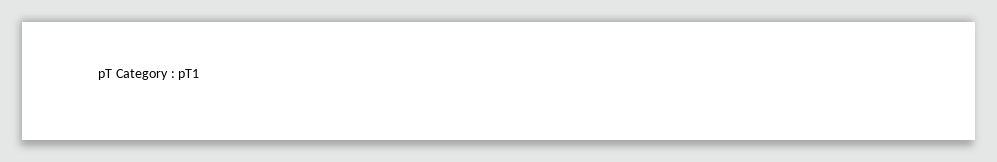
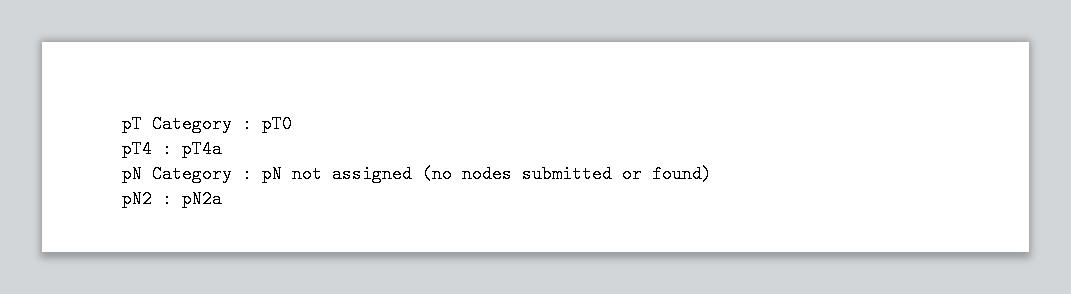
- pT Category : pT1
+ pT Category : pT0
+ pT4 : pT4a
+ pN Category : pN not assigned (no nodes submitted or found)
+ pN2 : pN2a

